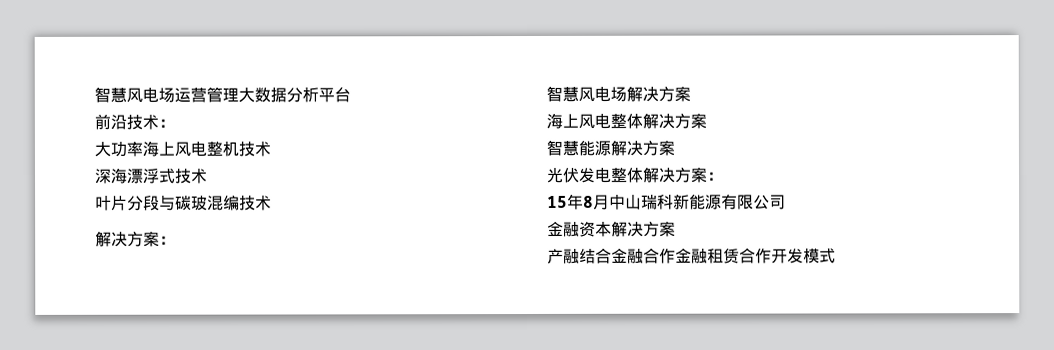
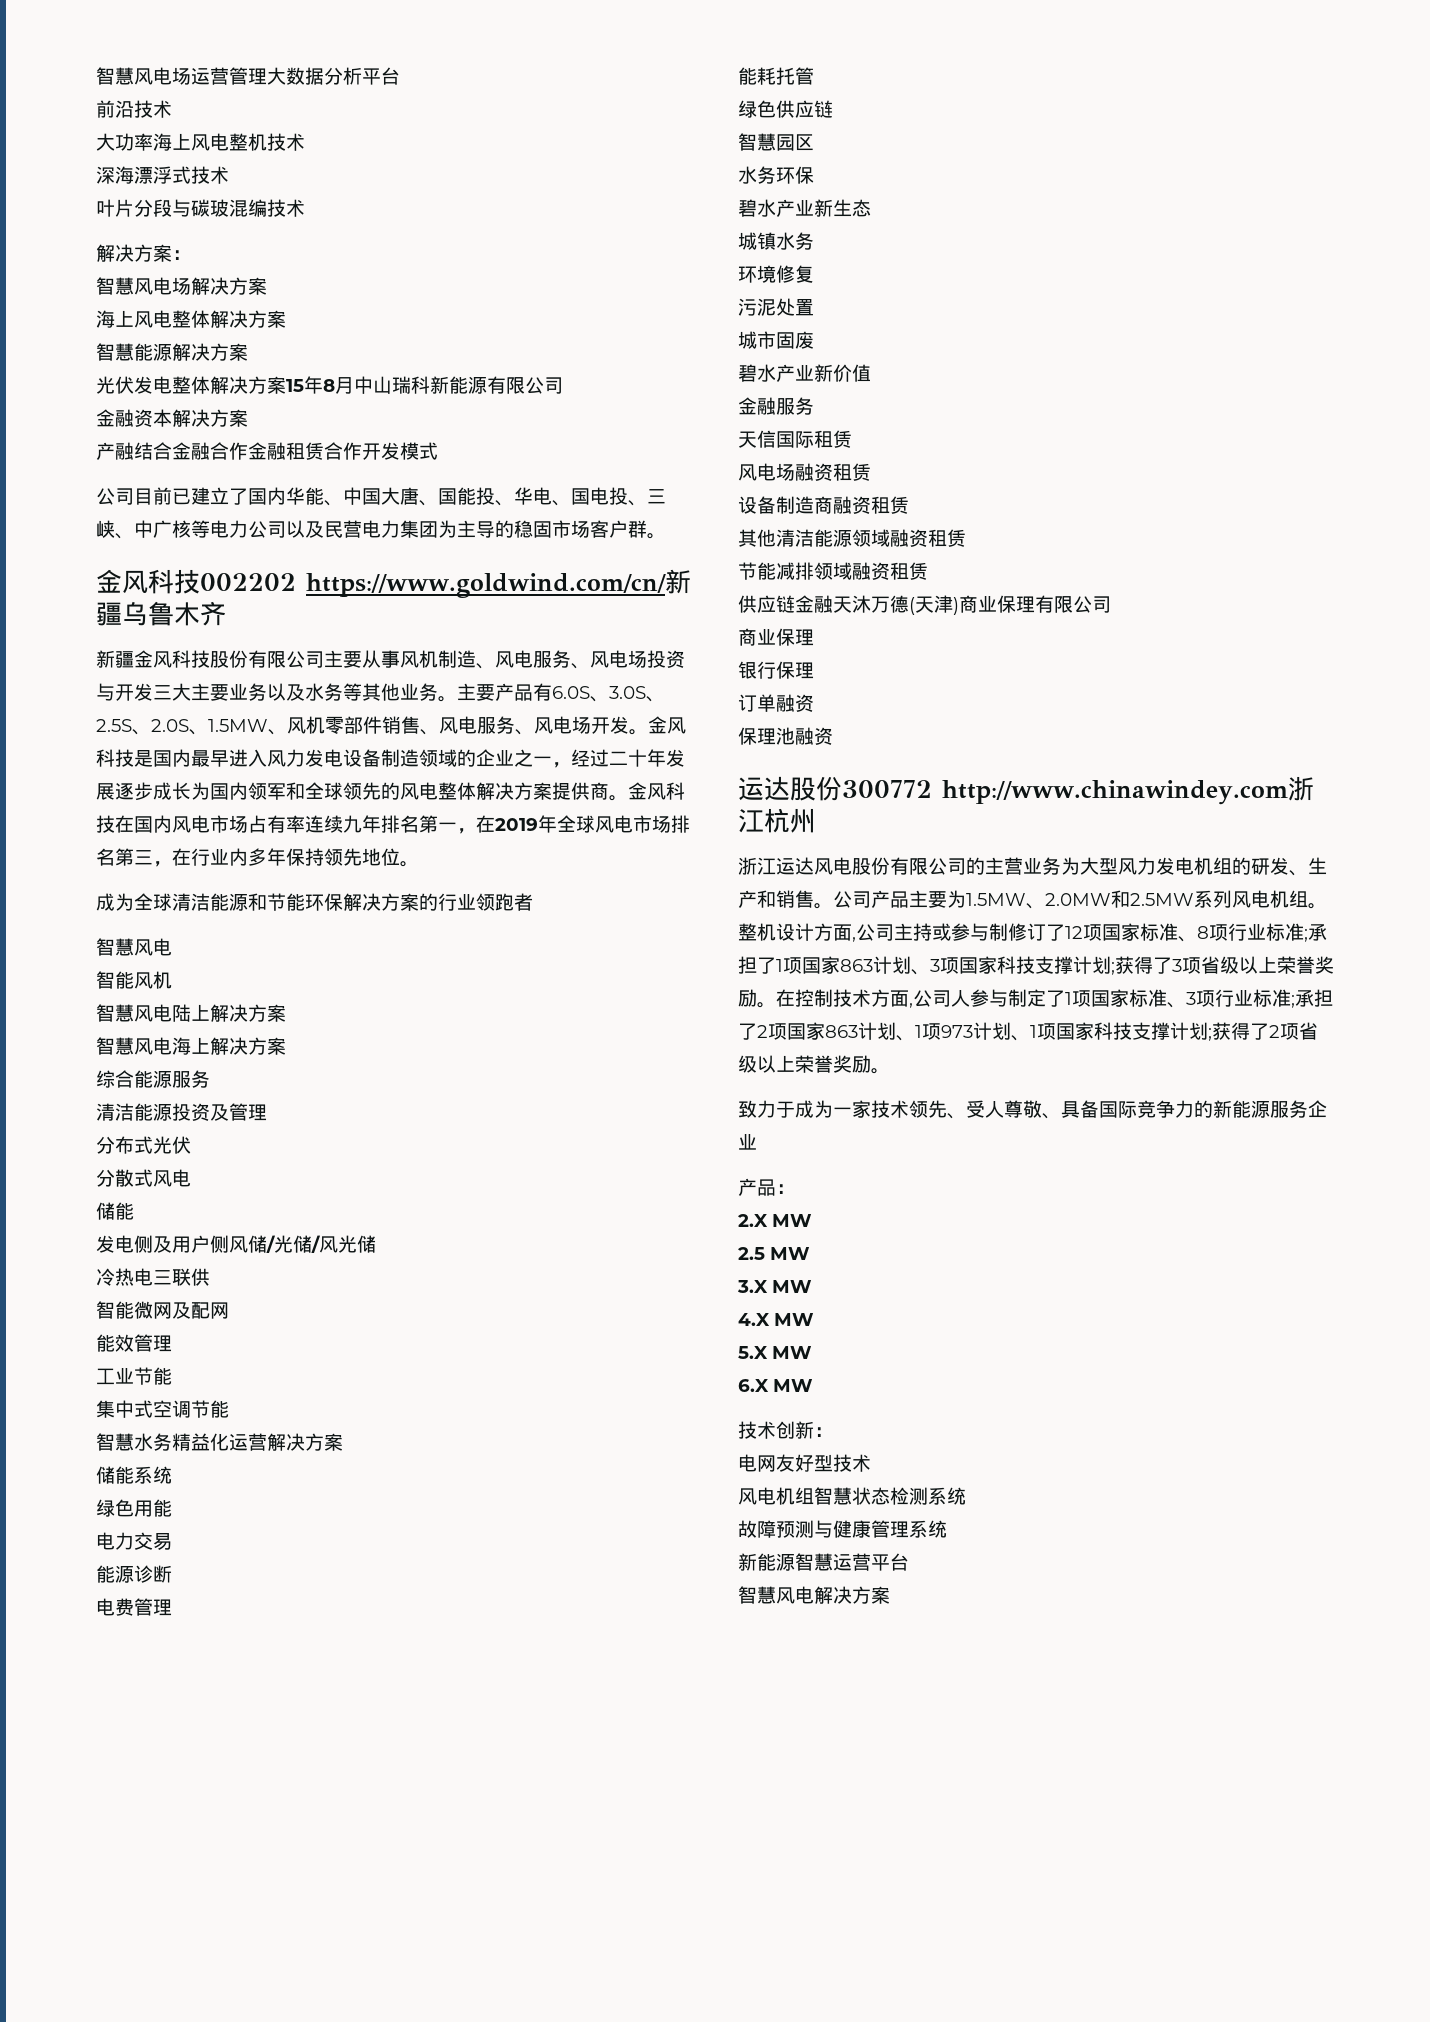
- 前沿技术：
+ 前沿技术
- 光伏发电整体解决方案：
- 15年8月中山瑞科新能源有限公司
+ 光伏发电整体解决方案15年8月中山瑞科新能源有限公司
+ 公司目前已建立了国内华能、中国大唐、国能投、华电、国电投、三峡、中广核等电力公司以及民营电力集团为主导的稳固市场客户群。
+ 金风科技002202 https://www.goldwind.com/cn/新疆乌鲁木齐
+ 新疆金风科技股份有限公司主要从事风机制造、风电服务、风电场投资与开发三大主要业务以及水务等其他业务。主要产品有6.0S、3.0S、2.5S、2.0S、1.5MW、风机零部件销售、风电服务、风电场开发。金风科技是国内最早进入风力发电设备制造领域的企业之一，经过二十年发展逐步成长为国内领军和全球领先的风电整体解决方案提供商。金风科技在国内风电市场占有率连续九年排名第一，在2019年全球风电市场排名第三，在行业内多年保持领先地位。
+ 成为全球清洁能源和节能环保解决方案的行业领跑者
+ 智慧风电
+ 智能风机
+ 智慧风电陆上解决方案
+ 智慧风电海上解决方案
+ 综合能源服务
+ 清洁能源投资及管理
+ 分布式光伏
+ 分散式风电
+ 储能
+ 发电侧及用户侧风储/光储/风光储
+ 冷热电三联供
+ 智能微网及配网
+ 能效管理
+ 工业节能
+ 集中式空调节能
+ 智慧水务精益化运营解决方案
+ 储能系统
+ 绿色用能
+ 电力交易
+ 能源诊断
+ 电费管理
+ 能耗托管
+ 绿色供应链
+ 智慧园区
+ 水务环保
+ 碧水产业新生态
+ 城镇水务
+ 环境修复
+ 污泥处置
+ 城市固废
+ 碧水产业新价值
+ 金融服务
+ 天信国际租赁
+ 风电场融资租赁
+ 设备制造商融资租赁
+ 其他清洁能源领域融资租赁
+ 节能减排领域融资租赁
+ 供应链金融天沐万德(天津)商业保理有限公司
+ 商业保理
+ 银行保理
+ 订单融资
+ 保理池融资
+ 运达股份300772 http://www.chinawindey.com浙江杭州
+ 浙江运达风电股份有限公司的主营业务为大型风力发电机组的研发、生产和销售。公司产品主要为1.5MW、2.0MW和2.5MW系列风电机组。整机设计方面,公司主持或参与制修订了12项国家标准、8项行业标准;承担了1项国家863计划、3项国家科技支撑计划;获得了3项省级以上荣誉奖励。在控制技术方面,公司人参与制定了1项国家标准、3项行业标准;承担了2项国家863计划、1项973计划、1项国家科技支撑计划;获得了2项省级以上荣誉奖励。
+ 致力于成为一家技术领先、受人尊敬、具备国际竞争力的新能源服务企业
+ 产品：
+ 2.X MW
+ 2.5 MW
+ 3.X MW
+ 4.X MW
+ 5.X MW
+ 6.X MW
+ 技术创新：
+ 电网友好型技术
+ 风电机组智慧状态检测系统
+ 故障预测与健康管理系统
+ 新能源智慧运营平台
+ 智慧风电解决方案

